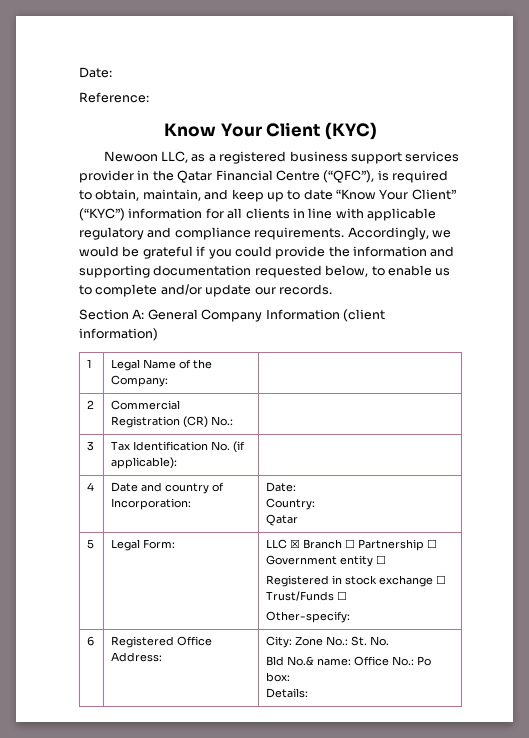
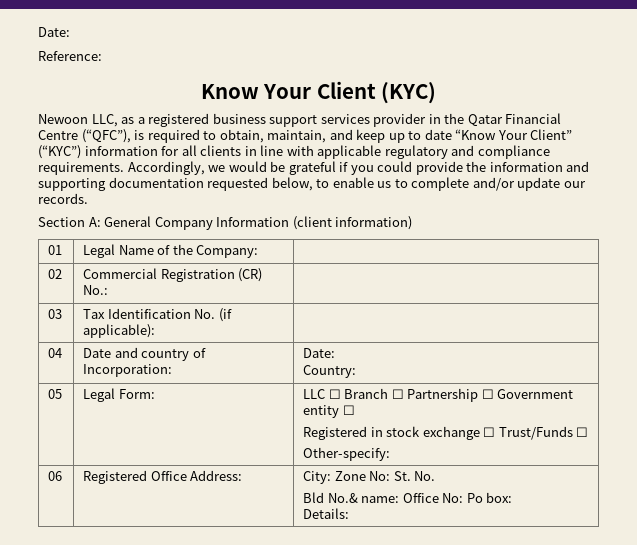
- 1 | Legal Name of the Company: |
+ 01 | Legal Name of the Company: |
- 2 | Commercial Registration (CR) No.: |
+ 02 | Commercial Registration (CR) No.: |
- 3 | Tax Identification No. (if applicable): |
+ 03 | Tax Identification No. (if applicable): |
- 4 | Date and country of Incorporation: | Date:
+ 04 | Date and country of Incorporation: | Date:
  Country:
- Qatar
- 5 | Legal Form: | LLC ☒ Branch ☐ Partnership ☐ Government entity ☐
+ 05 | Legal Form: | LLC ☐ Branch ☐ Partnership ☐ Government entity ☐
- 6 | Registered Office Address: | City: Zone No.: St. No.
- Bld No.& name: Office No.: Po box:
+ 06 | Registered Office Address: | City: Zone No: St. No.
+ Bld No.& name: Office No: Po box:

